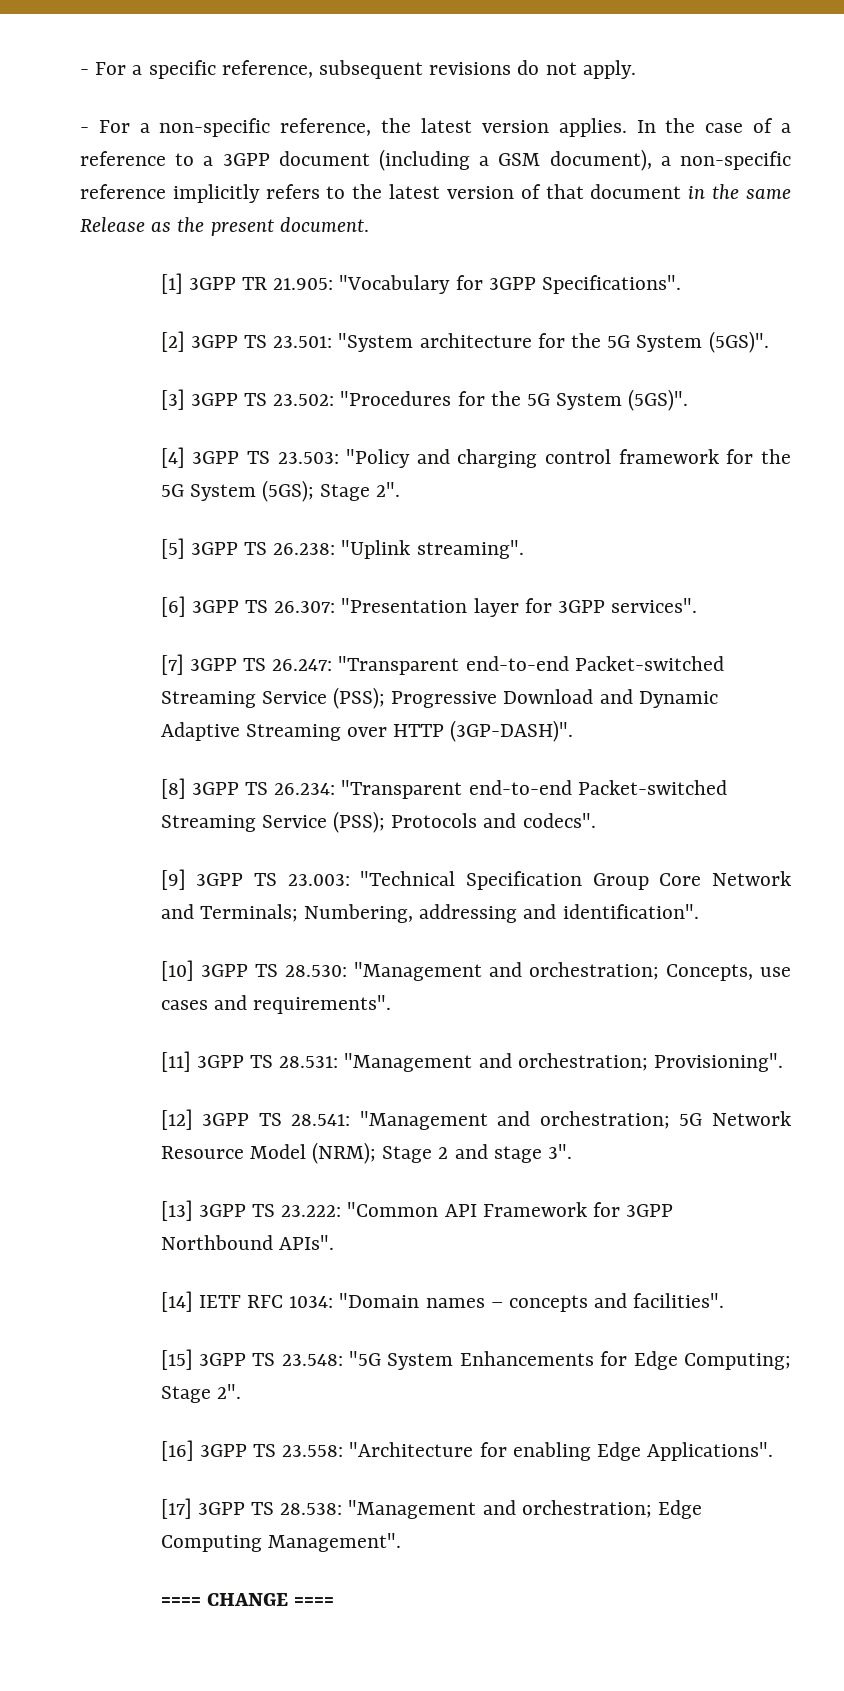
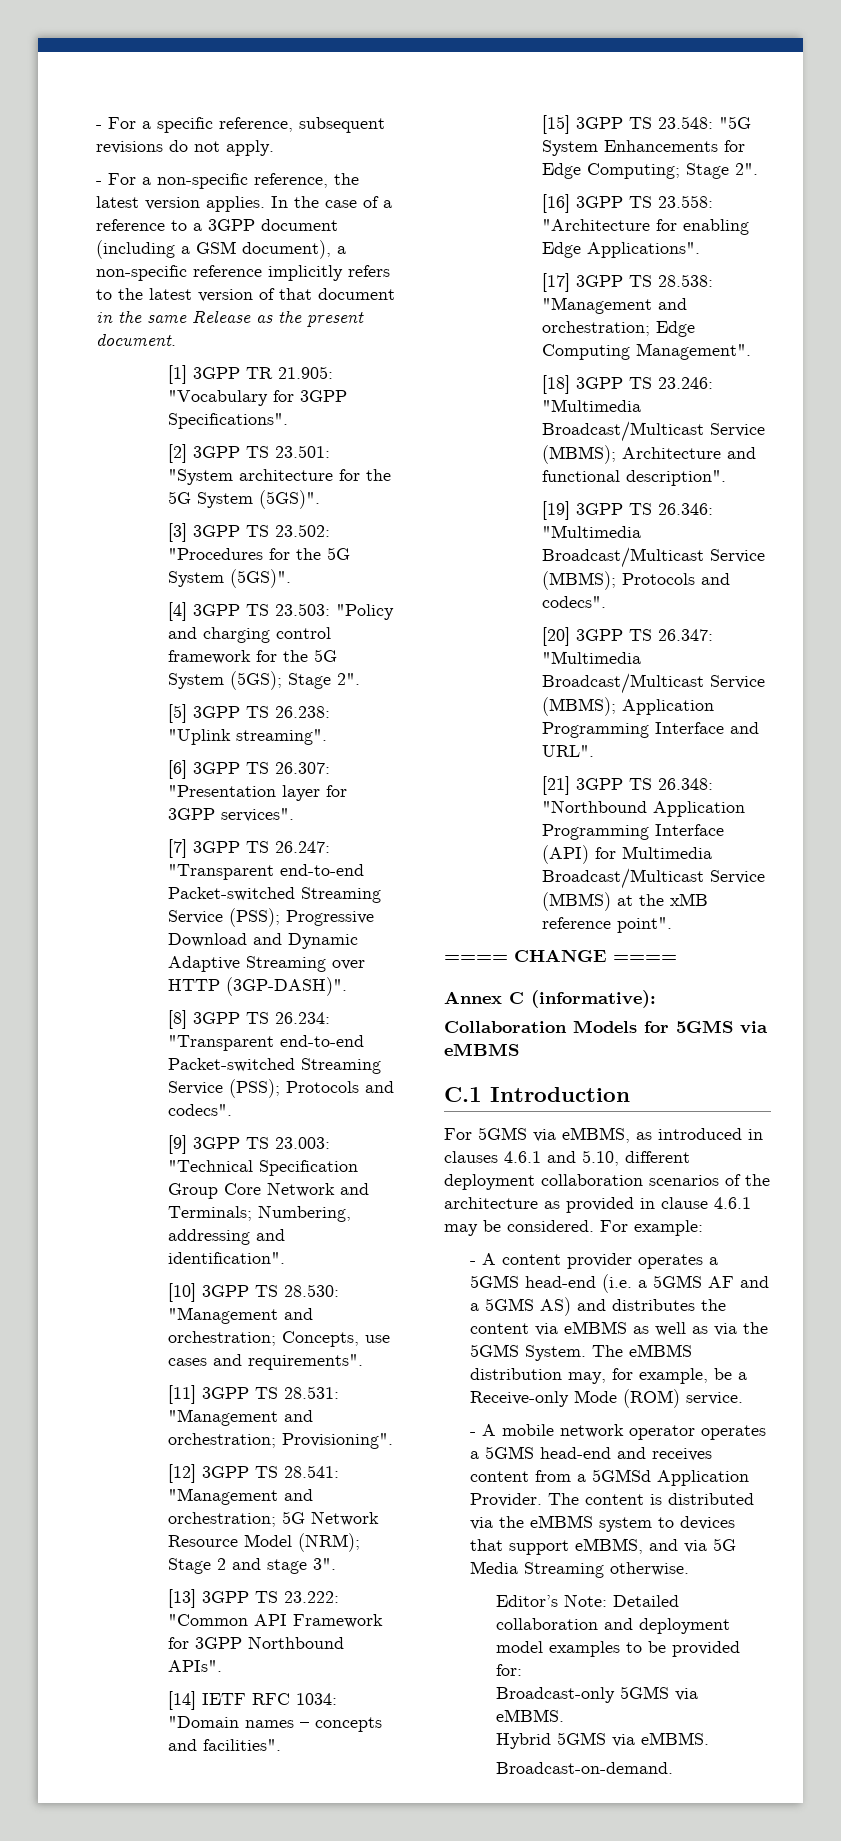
+ [18] 3GPP TS 23.246: "Multimedia Broadcast/Multicast Service (MBMS); Architecture and functional description".
+ [19] 3GPP TS 26.346: "Multimedia Broadcast/Multicast Service (MBMS); Protocols and codecs".
+ [20] 3GPP TS 26.347: "Multimedia Broadcast/Multicast Service (MBMS); Application Programming Interface and URL".
+ [21] 3GPP TS 26.348: "Northbound Application Programming Interface (API) for Multimedia Broadcast/Multicast Service (MBMS) at the xMB reference point".
  ==== CHANGE ====
+ Annex C (informative):
+ Collaboration Models for 5GMS via eMBMS
+ C.1 Introduction
+ For 5GMS via eMBMS, as introduced in clauses 4.6.1 and 5.10, different deployment collaboration scenarios of the architecture as provided in clause 4.6.1 may be considered. For example:
+ - A content provider operates a 5GMS head-end (i.e. a 5GMS AF and a 5GMS AS) and distributes the content via eMBMS as well as via the 5GMS System. The eMBMS distribution may, for example, be a Receive-only Mode (ROM) service.
+ - A mobile network operator operates a 5GMS head-end and receives content from a 5GMSd Application Provider. The content is distributed via the eMBMS system to devices that support eMBMS, and via 5G Media Streaming otherwise.
+ Editor’s Note: Detailed collaboration and deployment model examples to be provided for:
+ Broadcast-only 5GMS via eMBMS.
+ Hybrid 5GMS via eMBMS.
+ Broadcast-on-demand.

